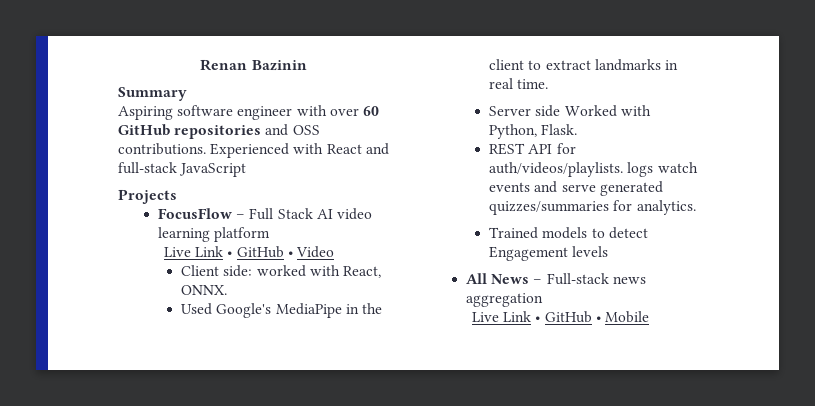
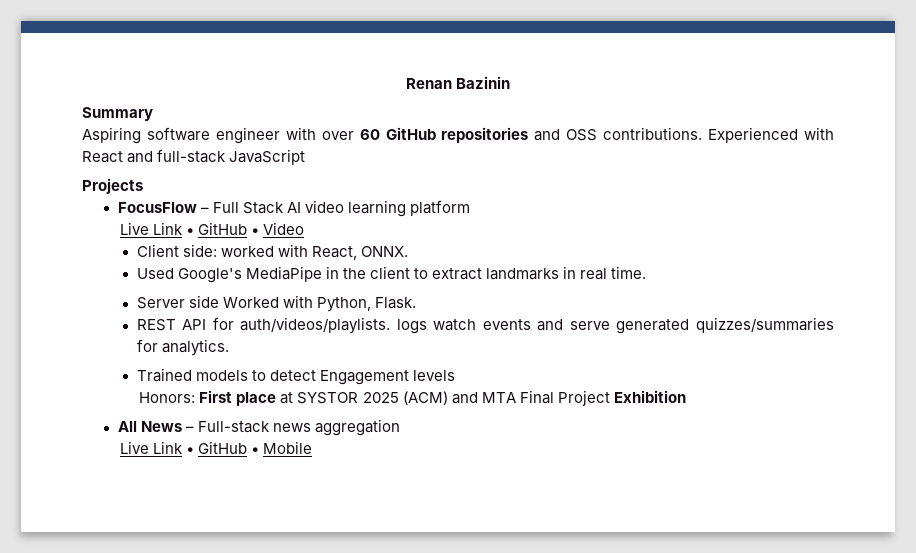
+ Honors: First place at SYSTOR 2025 (ACM) and MTA Final Project Exhibition

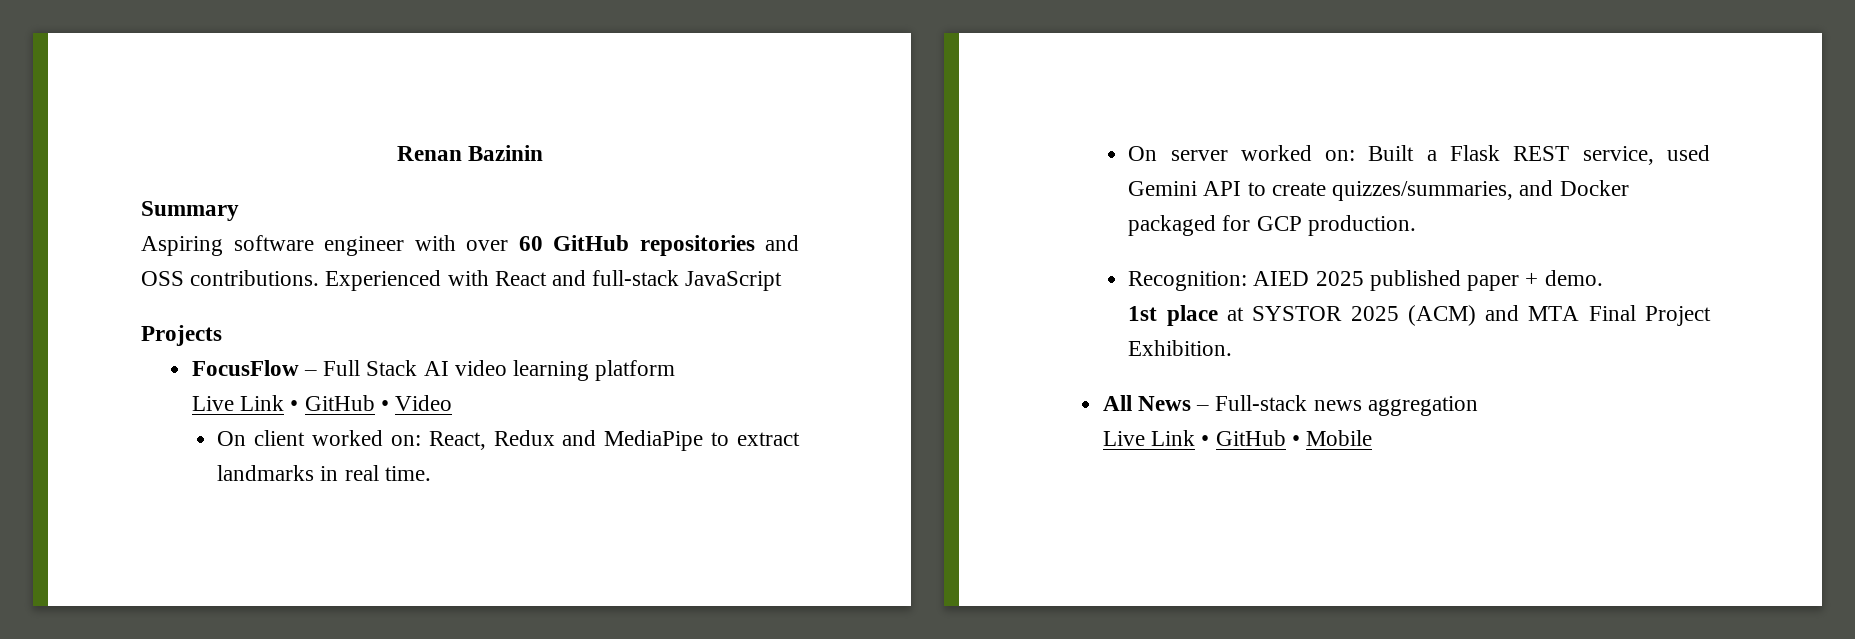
- Client side: worked with React, ONNX.
- Used Google's MediaPipe in the client to extract landmarks in real time.
+ On client worked on: React, Redux and MediaPipe to extract landmarks in real time.
- Server side Worked with Python, Flask.
- REST API for auth/videos/playlists. logs watch events and serve generated quizzes/summaries for analytics.
- Trained models to detect Engagement levels
- Honors: First place at SYSTOR 2025 (ACM) and MTA Final Project Exhibition
+ On server worked on: Built a Flask REST service, used Gemini API to create quizzes/summaries, and Docker packaged for GCP production.
+ Recognition: AIED 2025 published paper + demo.
+ 1st place at SYSTOR 2025 (ACM) and MTA Final Project Exhibition.

